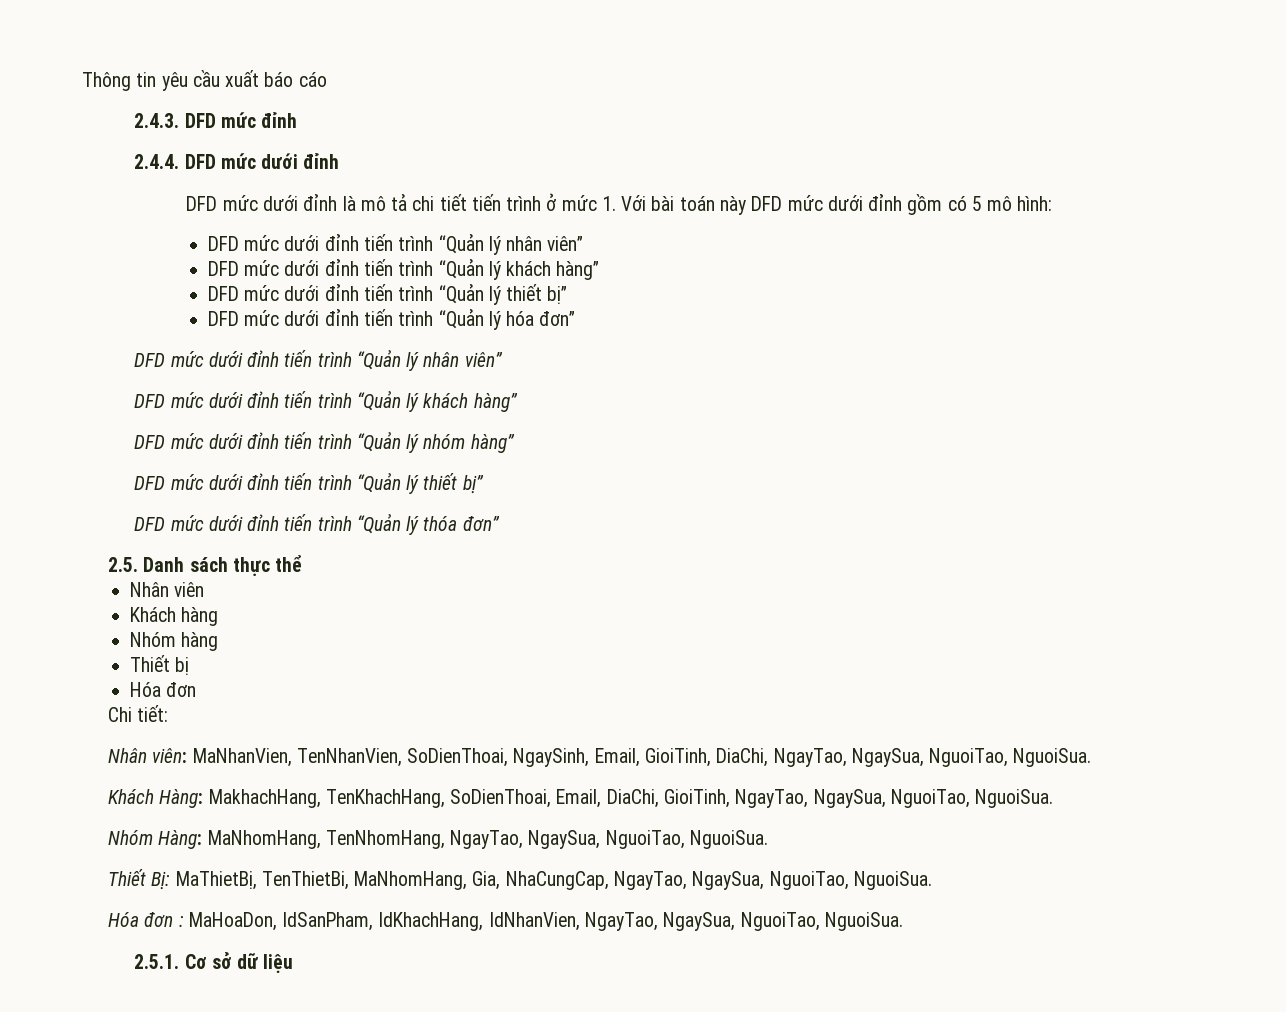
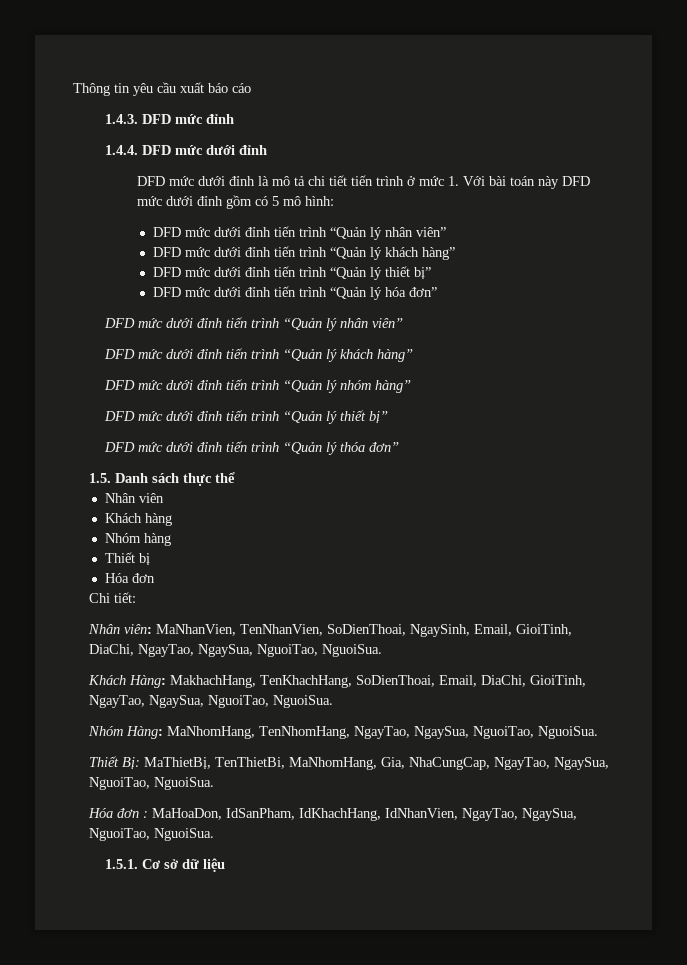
- 2.4.3. DFD mức đỉnh
+ 1.4.3. DFD mức đỉnh
- 2.4.4. DFD mức dưới đỉnh
+ 1.4.4. DFD mức dưới đỉnh
- 2.5. Danh sách thực thể
+ 1.5. Danh sách thực thể
- 2.5.1. Cơ sở dữ liệu
+ 1.5.1. Cơ sở dữ liệu

